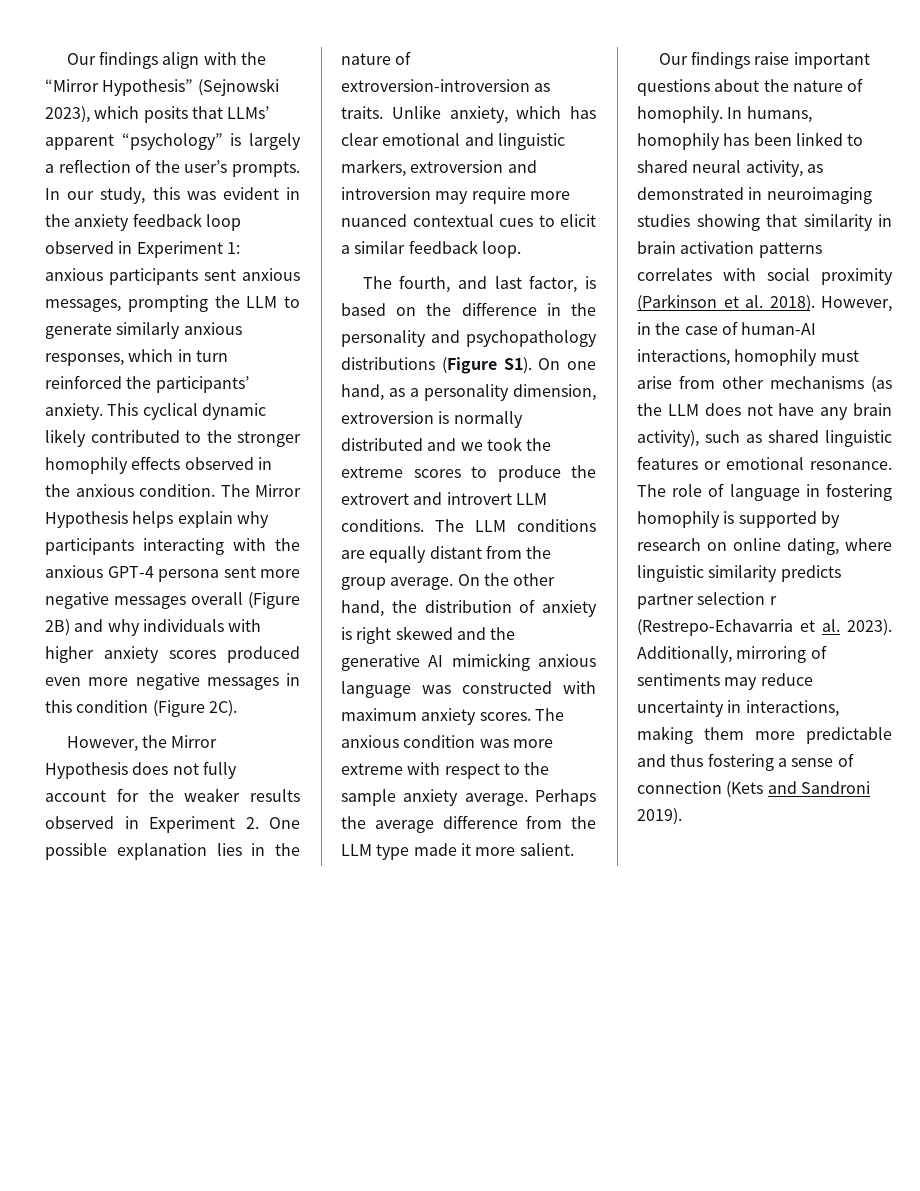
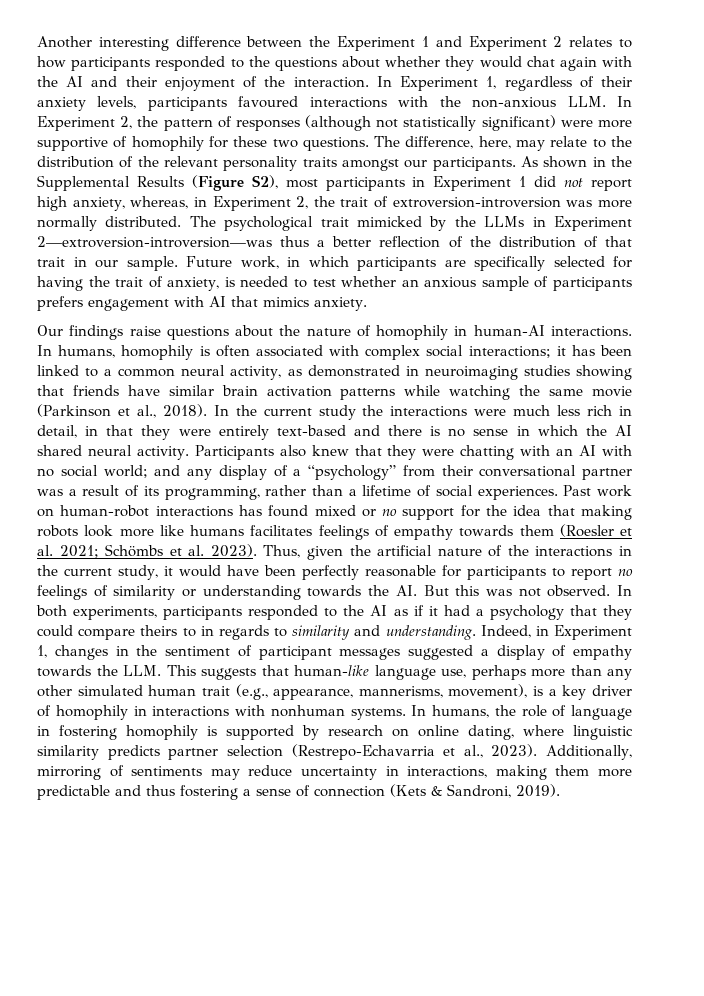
- Our findings align with the “Mirror Hypothesis” (Sejnowski 2023), which posits that LLMs’ apparent “psychology” is largely a reflection of the user’s prompts. In our study, this was evident in the anxiety feedback loop observed in Experiment 1: anxious participants sent anxious messages, prompting the LLM to generate similarly anxious responses, which in turn reinforced the participants’ anxiety. This cyclical dynamic likely contributed to the stronger homophily effects observed in the anxious condition. The Mirror Hypothesis helps explain why participants interacting with the anxious GPT-4 persona sent more negative messages overall (Figure 2B) and why individuals with higher anxiety scores produced even more negative messages in this condition (Figure 2C).
- However, the Mirror Hypothesis does not fully account for the weaker results observed in Experiment 2. One possible explanation lies in the nature of extroversion-introversion as traits. Unlike anxiety, which has clear emotional and linguistic markers, extroversion and introversion may require more nuanced contextual cues to elicit a similar feedback loop.
- The fourth, and last factor, is based on the difference in the personality and psychopathology distributions (Figure S1). On one hand, as a personality dimension, extroversion is normally distributed and we took the extreme scores to produce the extrovert and introvert LLM conditions. The LLM conditions are equally distant from the group average. On the other hand, the distribution of anxiety is right skewed and the generative AI mimicking anxious language was constructed with maximum anxiety scores. The anxious condition was more extreme with respect to the sample anxiety average. Perhaps the average difference from the LLM type made it more salient.
+ Another interesting difference between the Experiment 1 and Experiment 2 relates to how participants responded to the questions about whether they would chat again with the AI and their enjoyment of the interaction. In Experiment 1, regardless of their anxiety levels, participants favoured interactions with the non-anxious LLM. In Experiment 2, the pattern of responses (although not statistically significant) were more supportive of homophily for these two questions. The difference, here, may relate to the distribution of the relevant personality traits amongst our participants. As shown in the Supplemental Results (Figure S2), most participants in Experiment 1 did not report high anxiety, whereas, in Experiment 2, the trait of extroversion-introversion was more normally distributed. The psychological trait mimicked by the LLMs in Experiment 2—extroversion-introversion—was thus a better reflection of the distribution of that trait in our sample. Future work, in which participants are specifically selected for having the trait of anxiety, is needed to test whether an anxious sample of participants prefers engagement with AI that mimics anxiety.
- Our findings raise important questions about the nature of homophily. In humans, homophily has been linked to shared neural activity, as demonstrated in neuroimaging studies showing that similarity in brain activation patterns correlates with social proximity (Parkinson et al. 2018). However, in the case of human-AI interactions, homophily must arise from other mechanisms (as the LLM does not have any brain activity), such as shared linguistic features or emotional resonance. The role of language in fostering homophily is supported by research on online dating, where linguistic similarity predicts partner selection r (Restrepo-Echavarria et al. 2023).
+ Our findings raise questions about the nature of homophily in human-AI interactions. In humans, homophily is often associated with complex social interactions; it has been linked to a common neural activity, as demonstrated in neuroimaging studies showing that friends have similar brain activation patterns while watching the same movie (Parkinson et al., 2018). In the current study the interactions were much less rich in detail, in that they were entirely text-based and there is no sense in which the AI shared neural activity. Participants also knew that they were chatting with an AI with no social world; and any display of a “psychology” from their conversational partner was a result of its programming, rather than a lifetime of social experiences. Past work on human-robot interactions has found mixed or no support for the idea that making robots look more like humans facilitates feelings of empathy towards them (Roesler et al. 2021; Schömbs et al. 2023). Thus, given the artificial nature of the interactions in the current study, it would have been perfectly reasonable for participants to report no feelings of similarity or understanding towards the AI. But this was not observed. In both experiments, participants responded to the AI as if it had a psychology that they could compare theirs to in regards to similarity and understanding. Indeed, in Experiment 1, changes in the sentiment of participant messages suggested a display of empathy towards the LLM. This suggests that human-like language use, perhaps more than any other simulated human trait (e.g., appearance, mannerisms, movement), is a key driver of homophily in interactions with nonhuman systems. In humans, the role of language in fostering homophily is supported by research on online dating, where linguistic similarity predicts partner selection (Restrepo-Echavarria et al., 2023).
- Additionally, mirroring of sentiments may reduce uncertainty in interactions, making them more predictable and thus fostering a sense of connection (Kets and Sandroni 2019).
+ Additionally, mirroring of sentiments may reduce uncertainty in interactions, making them more predictable and thus fostering a sense of connection (Kets & Sandroni, 2019).

